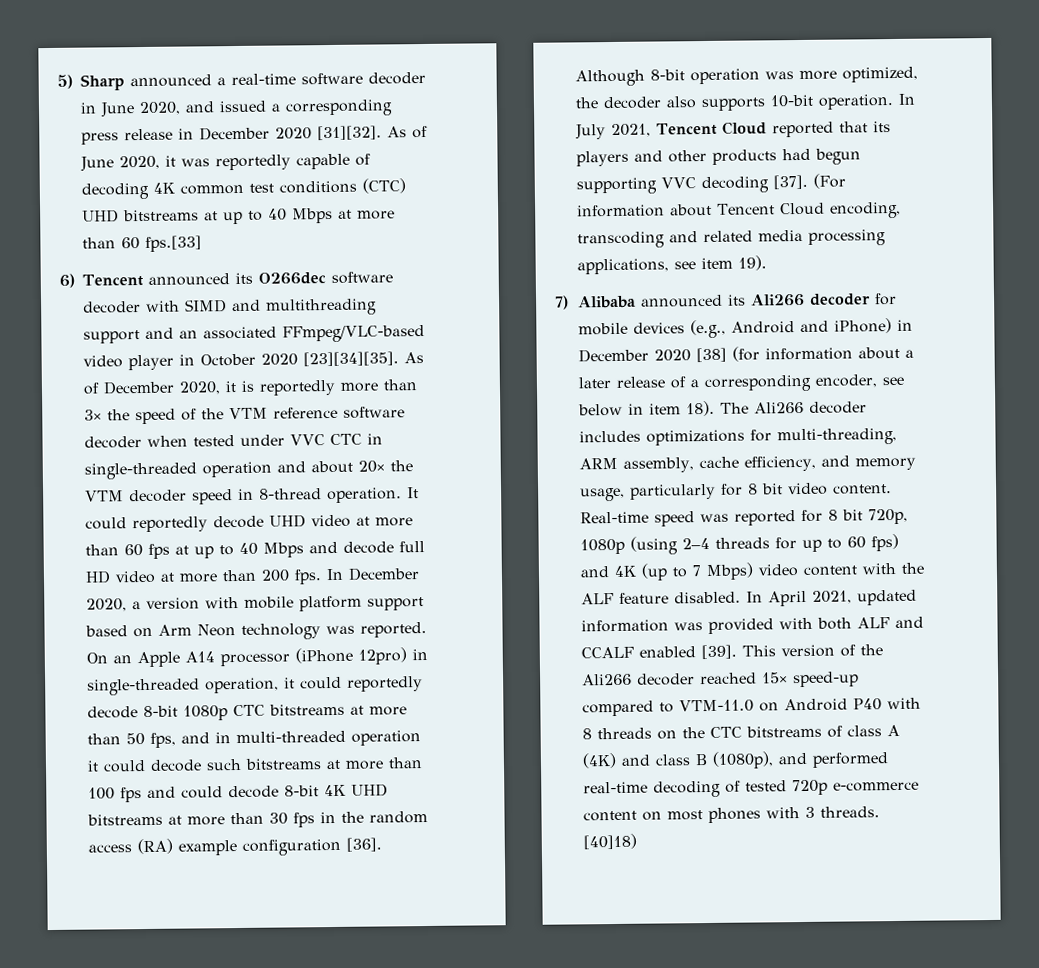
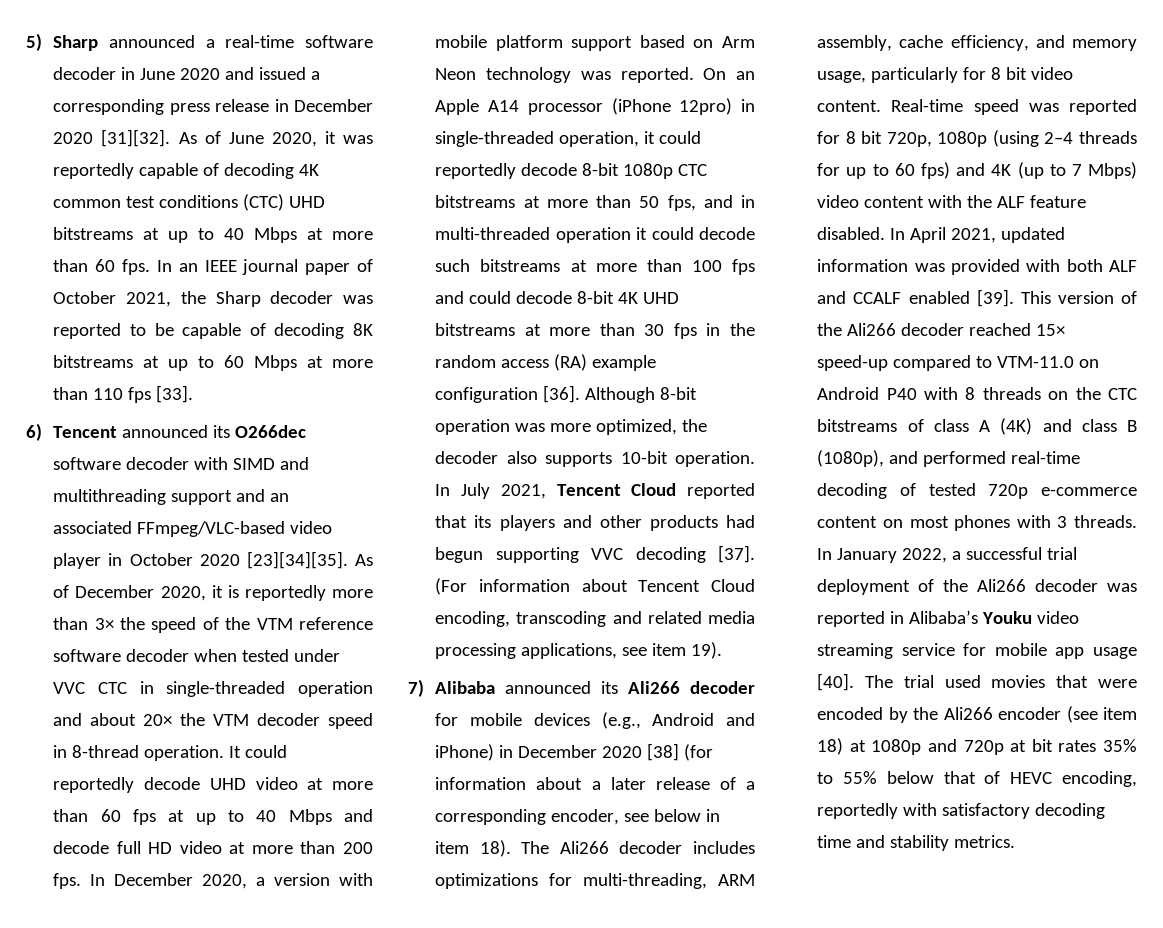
- 5) Sharp announced a real-time software decoder in June 2020, and issued a corresponding press release in December 2020 [31][32].
+ 5) Sharp announced a real-time software decoder in June 2020 and issued a corresponding press release in December 2020 [31][32].
- As of June 2020, it was reportedly capable of decoding 4K common test conditions (CTC) UHD bitstreams at up to 40 Mbps at more than 60 fps.[33]
+ As of June 2020, it was reportedly capable of decoding 4K common test conditions (CTC) UHD bitstreams at up to 40 Mbps at more than 60 fps. In an IEEE journal paper of October 2021, the Sharp decoder was reported to be capable of decoding 8K bitstreams at up to 60 Mbps at more than 110 fps [33].
- [40]18)
+ In January 2022, a successful trial deployment of the Ali266 decoder was reported in Alibaba’s Youku video streaming service for mobile app usage [40]. The trial used movies that were encoded by the Ali266 encoder (see item 18) at 1080p and 720p at bit rates 35% to 55% below that of HEVC encoding, reportedly with satisfactory decoding time and stability metrics.

